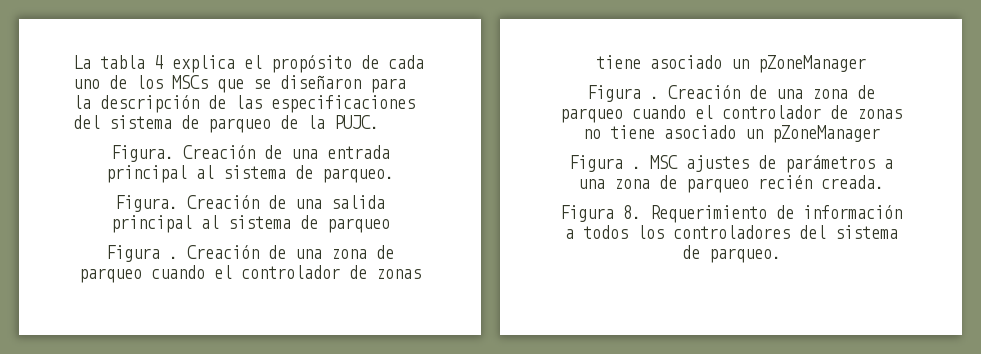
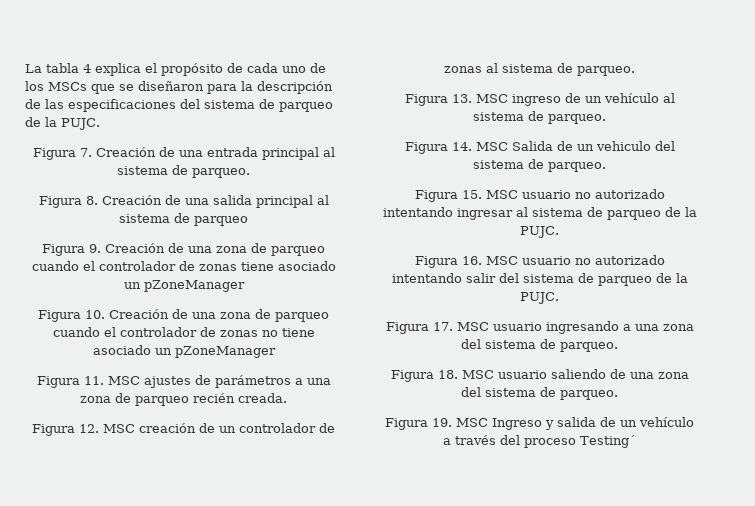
- Figura. Creación de una entrada principal al sistema de parqueo.
+ Figura 7. Creación de una entrada principal al sistema de parqueo.
- Figura. Creación de una salida principal al sistema de parqueo
+ Figura 8. Creación de una salida principal al sistema de parqueo
- Figura . Creación de una zona de parqueo cuando el controlador de zonas tiene asociado un pZoneManager
+ Figura 9. Creación de una zona de parqueo cuando el controlador de zonas tiene asociado un pZoneManager
- Figura . Creación de una zona de parqueo cuando el controlador de zonas no tiene asociado un pZoneManager
+ Figura 10. Creación de una zona de parqueo cuando el controlador de zonas no tiene asociado un pZoneManager
- Figura . MSC ajustes de parámetros a una zona de parqueo recién creada.
+ Figura 11. MSC ajustes de parámetros a una zona de parqueo recién creada.
- Figura 8. Requerimiento de información a todos los controladores del sistema de parqueo.
+ Figura 12. MSC creación de un controlador de zonas al sistema de parqueo.
+ Figura 13. MSC ingreso de un vehículo al sistema de parqueo.
+ Figura 14. MSC Salida de un vehiculo del sistema de parqueo.
+ Figura 15. MSC usuario no autorizado intentando ingresar al sistema de parqueo de la PUJC.
+ Figura 16. MSC usuario no autorizado intentando salir del sistema de parqueo de la PUJC.
+ Figura 17. MSC usuario ingresando a una zona del sistema de parqueo.
+ Figura 18. MSC usuario saliendo de una zona del sistema de parqueo.
+ Figura 19. MSC Ingreso y salida de un vehículo a través del proceso Testing´

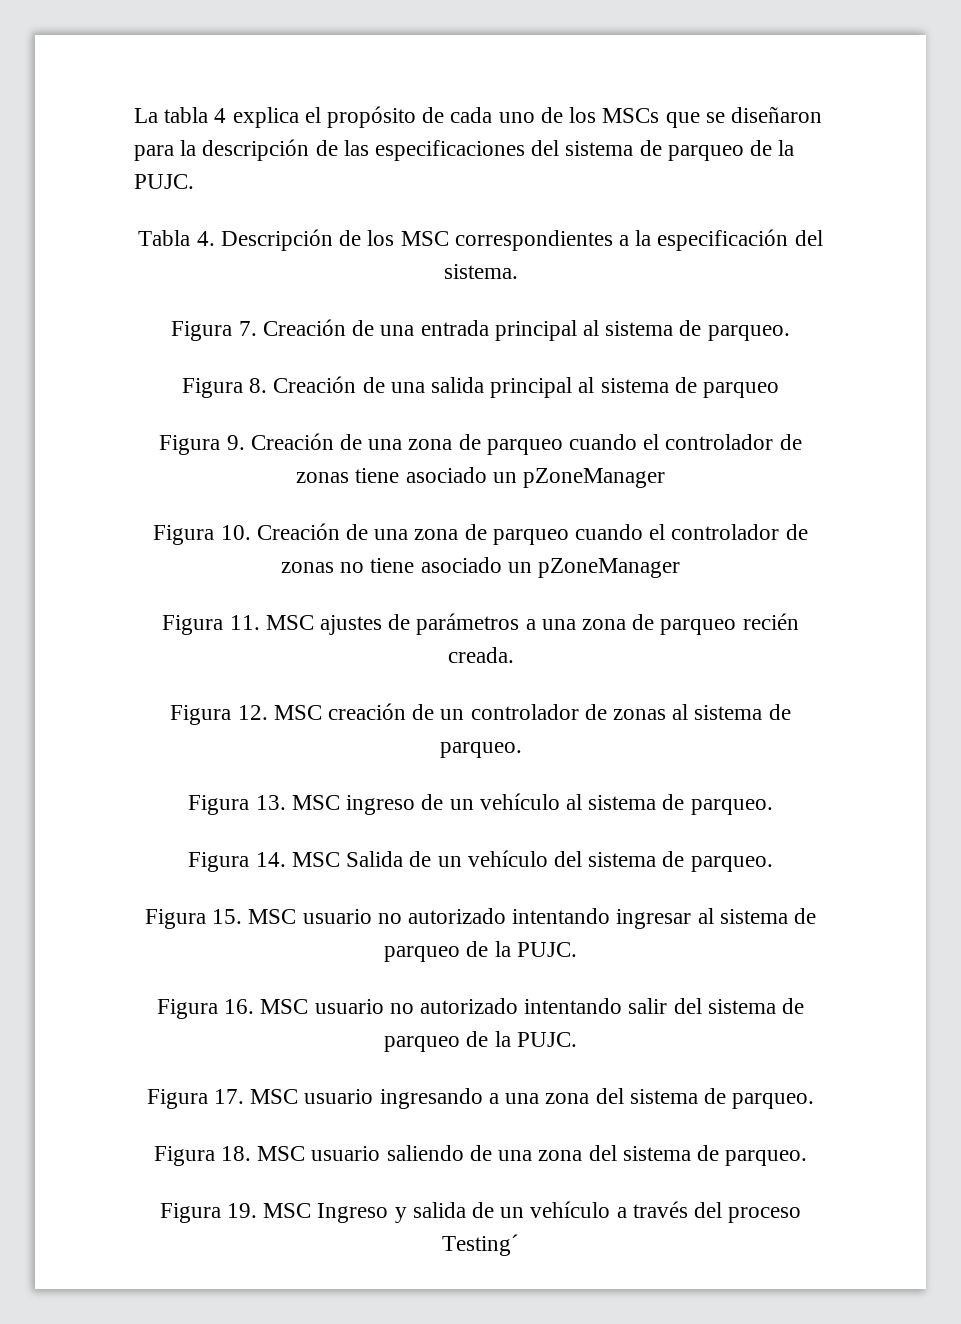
+ Tabla 4. Descripción de los MSC correspondientes a la especificación del sistema.
- Figura 14. MSC Salida de un vehiculo del sistema de parqueo.
+ Figura 14. MSC Salida de un vehículo del sistema de parqueo.

